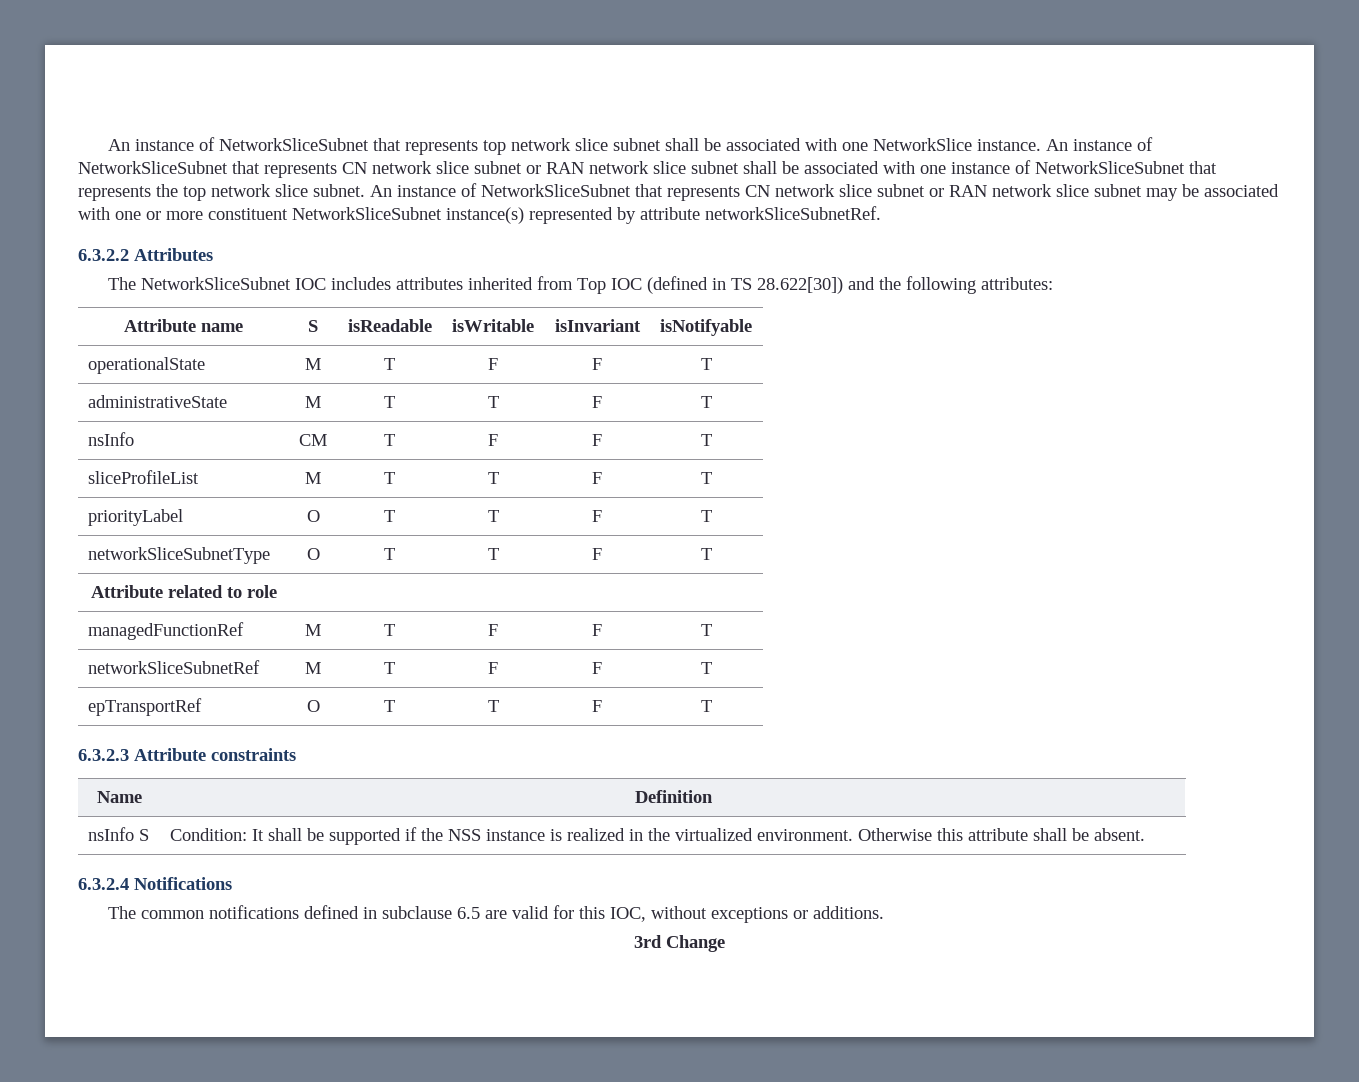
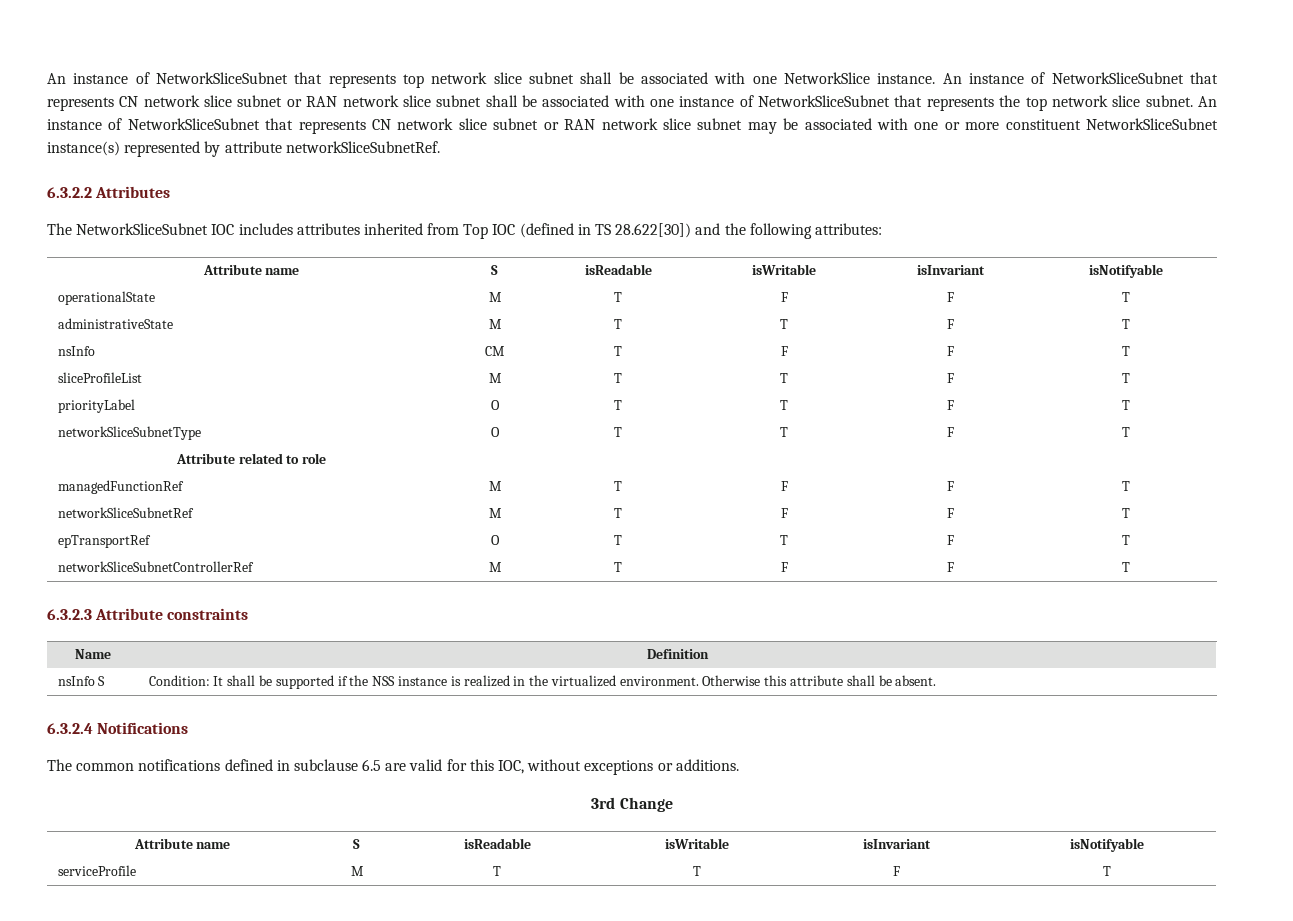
+ networkSliceSubnetControllerRef | M | T | F | F | T
  3rd Change
+ Attribute name | S | isReadable | isWritable | isInvariant | isNotifyable
+ serviceProfile | M | T | T | F | T

